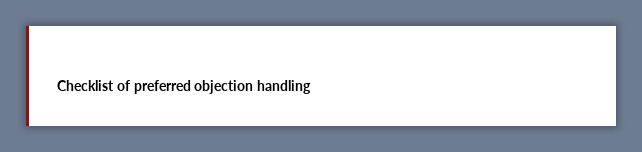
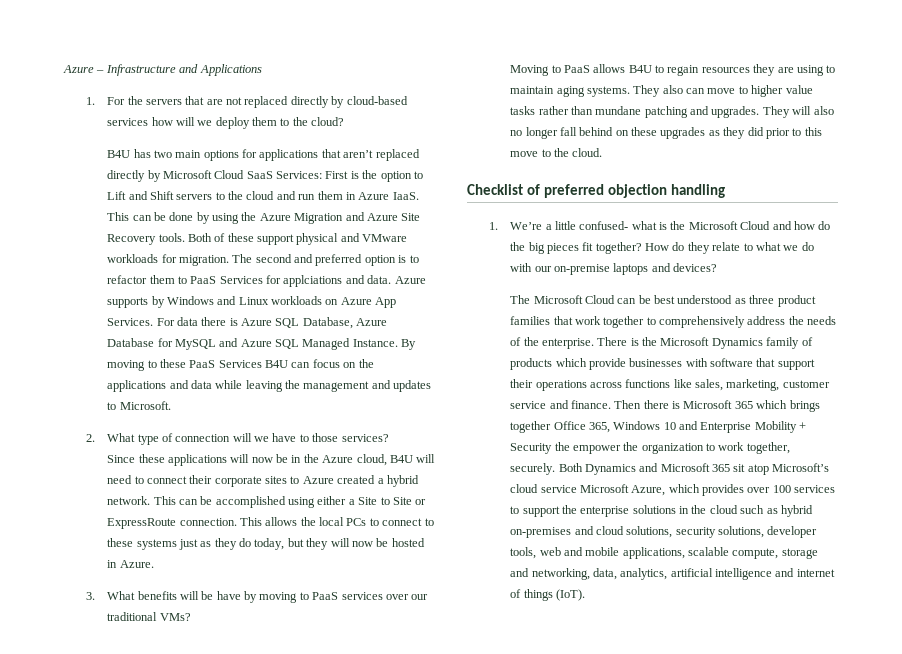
+ Azure – Infrastructure and Applications
+ 1. For the servers that are not replaced directly by cloud-based services how will we deploy them to the cloud?
+ B4U has two main options for applications that aren’t replaced directly by Microsoft Cloud SaaS Services: First is the option to Lift and Shift servers to the cloud and run them in Azure IaaS. This can be done by using the Azure Migration and Azure Site Recovery tools. Both of these support physical and VMware workloads for migration. The second and preferred option is to refactor them to PaaS Services for applciations and data. Azure supports by Windows and Linux workloads on Azure App Services. For data there is Azure SQL Database, Azure Database for MySQL and Azure SQL Managed Instance. By moving to these PaaS Services B4U can focus on the applications and data while leaving the management and updates to Microsoft.
+ 2. What type of connection will we have to those services?
+ Since these applications will now be in the Azure cloud, B4U will need to connect their corporate sites to Azure created a hybrid network. This can be accomplished using either a Site to Site or ExpressRoute connection. This allows the local PCs to connect to these systems just as they do today, but they will now be hosted in Azure.
+ 3. What benefits will be have by moving to PaaS services over our traditional VMs?
+ Moving to PaaS allows B4U to regain resources they are using to maintain aging systems. They also can move to higher value tasks rather than mundane patching and upgrades. They will also no longer fall behind on these upgrades as they did prior to this move to the cloud.
+ 1. We’re a little confused- what is the Microsoft Cloud and how do the big pieces fit together? How do they relate to what we do with our on-premise laptops and devices?
+ The Microsoft Cloud can be best understood as three product families that work together to comprehensively address the needs of the enterprise. There is the Microsoft Dynamics family of products which provide businesses with software that support their operations across functions like sales, marketing, customer service and finance. Then there is Microsoft 365 which brings together Office 365, Windows 10 and Enterprise Mobility + Security the empower the organization to work together, securely. Both Dynamics and Microsoft 365 sit atop Microsoft’s cloud service Microsoft Azure, which provides over 100 services to support the enterprise solutions in the cloud such as hybrid on-premises and cloud solutions, security solutions, developer tools, web and mobile applications, scalable compute, storage and networking, data, analytics, artificial intelligence and internet of things (IoT).

